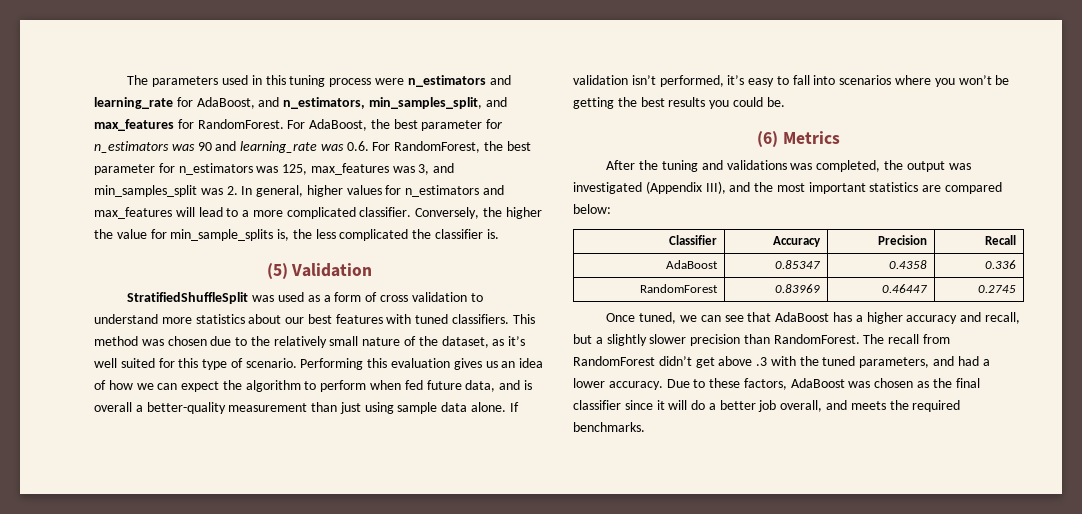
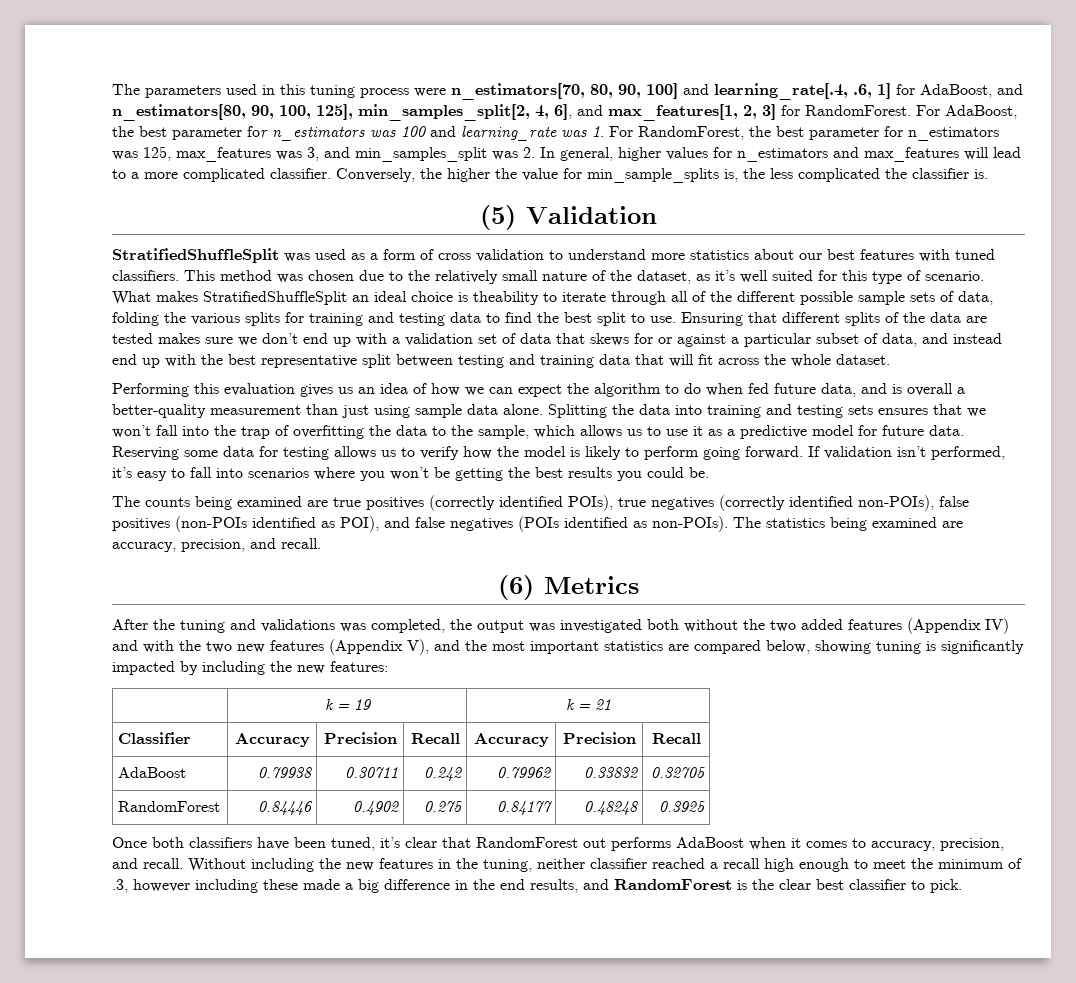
- The parameters used in this tuning process were n_estimators and learning_rate for AdaBoost, and n_estimators, min_samples_split, and max_features for RandomForest.
+ The parameters used in this tuning process were n_estimators[70, 80, 90, 100] and learning_rate[.4, .6, 1] for AdaBoost, and n_estimators[80, 90, 100, 125], min_samples_split[2, 4, 6], and max_features[1, 2, 3] for RandomForest.
- For AdaBoost, the best parameter for n_estimators was 90 and learning_rate was 0.6. For RandomForest, the best parameter for n_estimators was 125, max_features was 3, and min_samples_split was 2. In general, higher values for n_estimators and max_features will lead to a more complicated classifier.
+ For AdaBoost, the best parameter for n_estimators was 100 and learning_rate was 1. For RandomForest, the best parameter for n_estimators was 125, max_features was 3, and min_samples_split was 2. In general, higher values for n_estimators and max_features will lead to a more complicated classifier.
- This method was chosen due to the relatively small nature of the dataset, as it’s well suited for this type of scenario. Performing this evaluation gives us an idea of how we can expect the algorithm to perform when fed future data, and is overall a better-quality measurement than just using sample data alone.
+ This method was chosen due to the relatively small nature of the dataset, as it’s well suited for this type of scenario. What makes StratifiedShuffleSplit an ideal choice is theability to iterate through all of the different possible sample sets of data, folding the various splits for training and testing data to find the best split to use. Ensuring that different splits of the data are tested makes sure we don’t end up with a validation set of data that skews for or against a particular subset of data, and instead end up with the best representative split between testing and training data that will fit across the whole dataset.
+ Performing this evaluation gives us an idea of how we can expect the algorithm to do when fed future data, and is overall a better-quality measurement than just using sample data alone.
+ Splitting the data into training and testing sets ensures that we won’t fall into the trap of overfitting the data to the sample, which allows us to use it as a predictive model for future data. Reserving some data for testing allows us to verify how the model is likely to perform going forward.
+ The counts being examined are true positives (correctly identified POIs), true negatives (correctly identified non-POIs), false positives (non-POIs identified as POI), and false negatives (POIs identified as non-POIs). The statistics being examined are accuracy, precision, and recall.
- After the tuning and validations was completed, the output was investigated (Appendix III), and the most important statistics are compared below:
- Classifier | Accuracy | Precision | Recall
- AdaBoost | 0.85347 | 0.4358 | 0.336
- RandomForest | 0.83969 | 0.46447 | 0.2745
- Once tuned, we can see that AdaBoost has a higher accuracy and recall, but a slightly slower precision than RandomForest. The recall from RandomForest didn’t get above .3 with the tuned parameters, and had a lower accuracy. Due to these factors, AdaBoost was chosen as the final classifier since it will do a better job overall, and meets the required benchmarks.
+ After the tuning and validations was completed, the output was investigated both without the two added features (Appendix IV) and with the two new features (Appendix V), and the most important statistics are compared below, showing tuning is significantly impacted by including the new features:
+ | k = 19 | k = 21
+ Classifier | Accuracy | Precision | Recall | Accuracy | Precision | Recall
+ AdaBoost | 0.79938 | 0.30711 | 0.242 | 0.79962 | 0.33832 | 0.32705
+ RandomForest | 0.84446 | 0.4902 | 0.275 | 0.84177 | 0.48248 | 0.3925
+ Once both classifiers have been tuned, it’s clear that RandomForest out performs AdaBoost when it comes to accuracy, precision, and recall. Without including the new features in the tuning, neither classifier reached a recall high enough to meet the minimum of .3, however including these made a big difference in the end results, and RandomForest is the clear best classifier to pick.

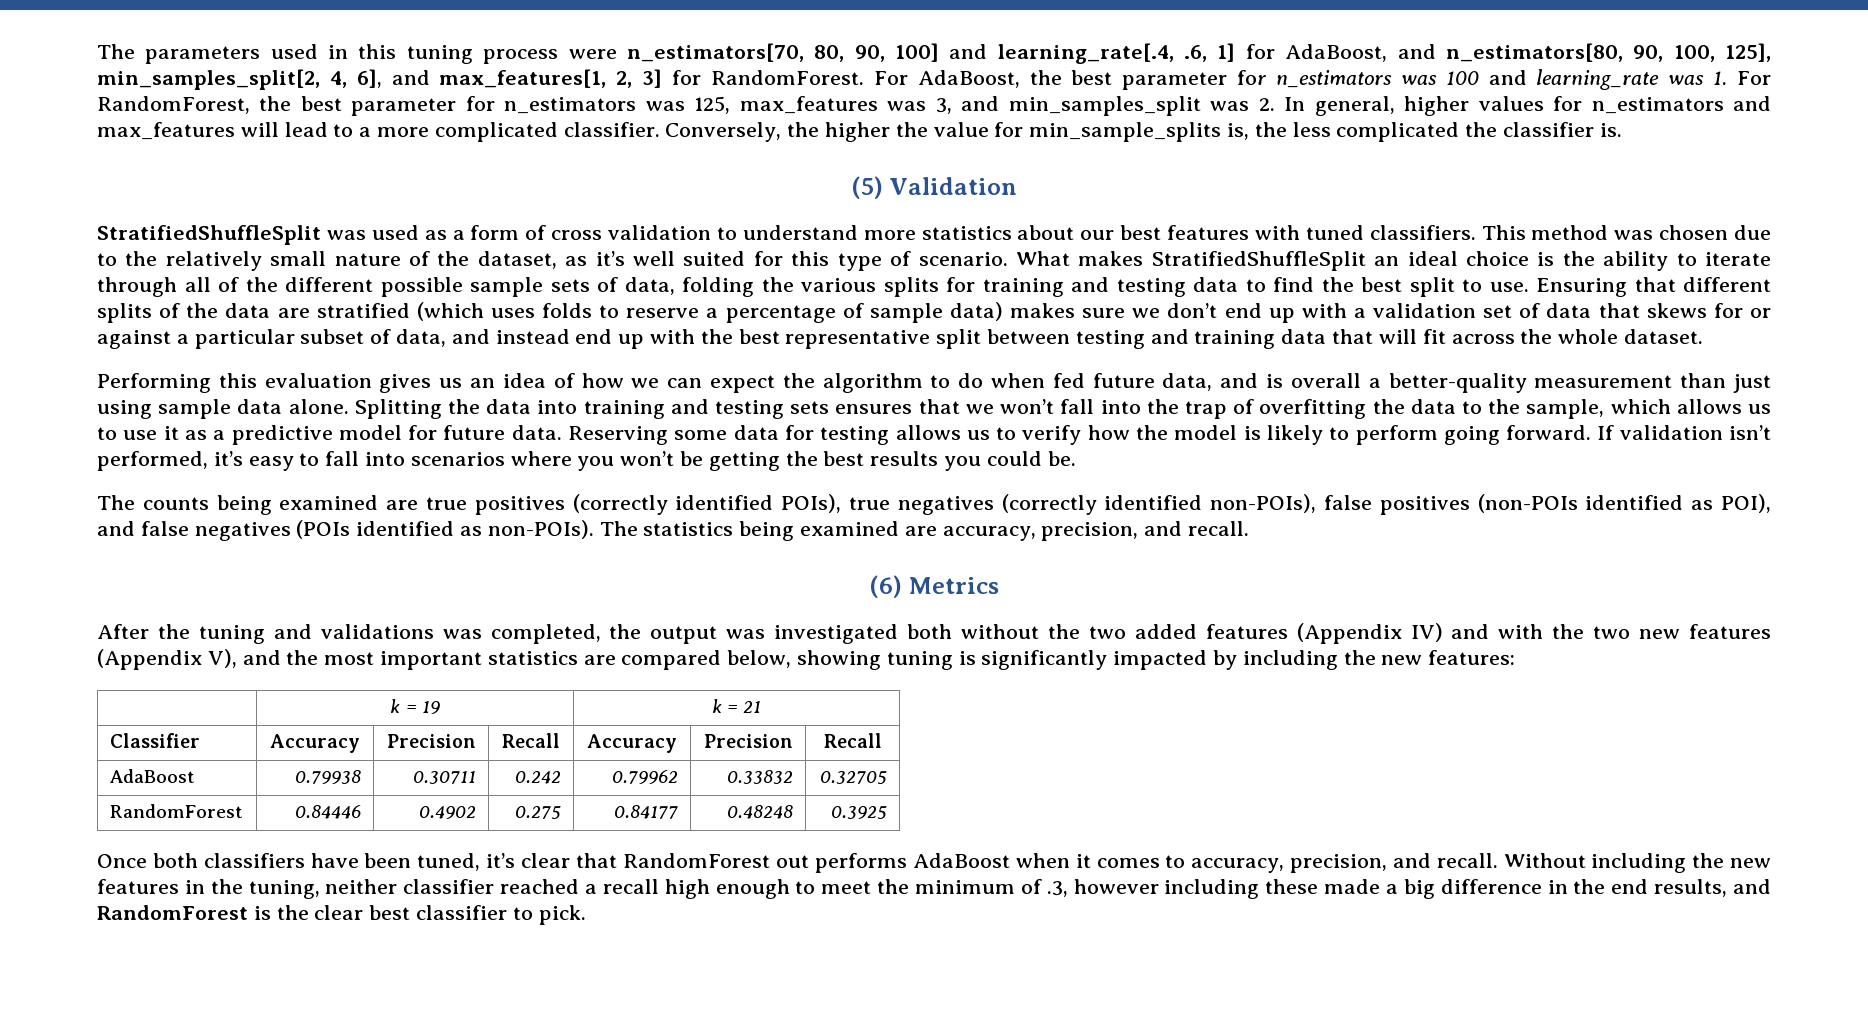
- What makes StratifiedShuffleSplit an ideal choice is theability to iterate through all of the different possible sample sets of data, folding the various splits for training and testing data to find the best split to use.
+ What makes StratifiedShuffleSplit an ideal choice is the ability to iterate through all of the different possible sample sets of data, folding the various splits for training and testing data to find the best split to use.
- Ensuring that different splits of the data are tested makes sure we don’t end up with a validation set of data that skews for or against a particular subset of data, and instead end up with the best representative split between testing and training data that will fit across the whole dataset.
+ Ensuring that different splits of the data are stratified (which uses folds to reserve a percentage of sample data) makes sure we don’t end up with a validation set of data that skews for or against a particular subset of data, and instead end up with the best representative split between testing and training data that will fit across the whole dataset.

